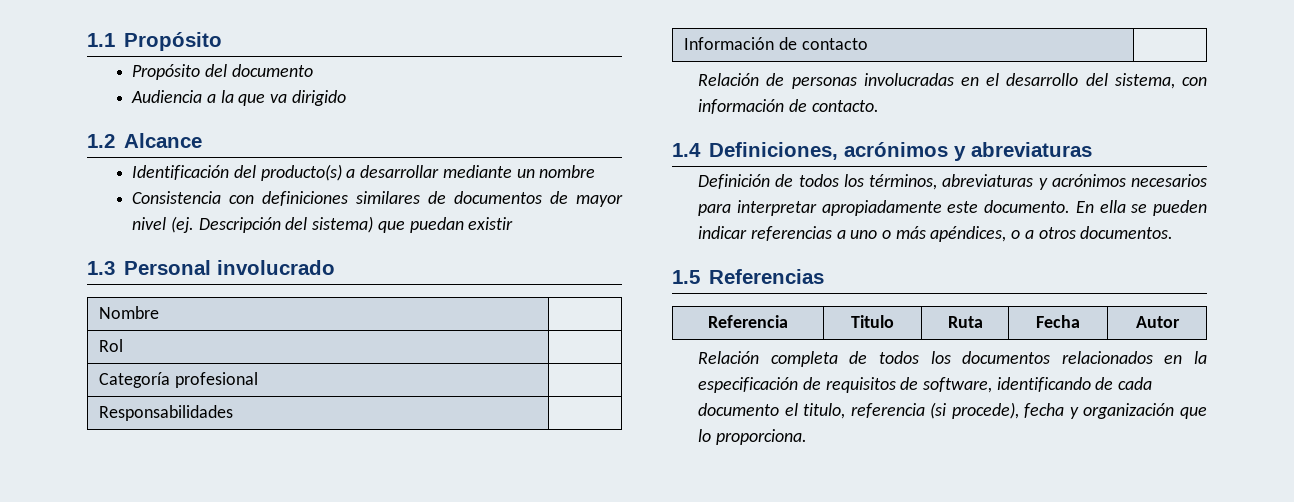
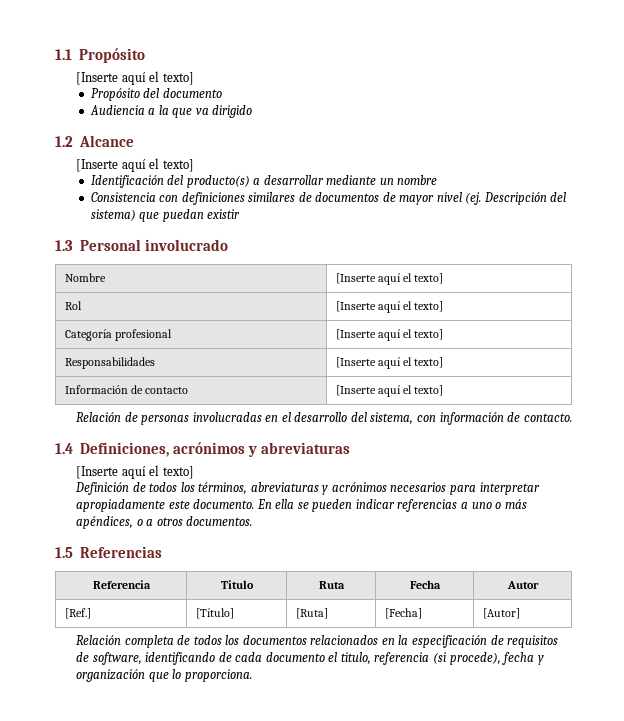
  1.1 Propósito
+ [Inserte aquí el texto]
  1.2 Alcance
+ [Inserte aquí el texto]
- Nombre |
- Rol |
- Categoría profesional |
- Responsabilidades |
+ Nombre | [Inserte aquí el texto]
+ Rol | [Inserte aquí el texto]
+ Categoría profesional | [Inserte aquí el texto]
+ Responsabilidades | [Inserte aquí el texto]
- Información de contacto |
+ Información de contacto | [Inserte aquí el texto]
  1.4 Definiciones, acrónimos y abreviaturas
+ [Inserte aquí el texto]
+ [Ref.] | [Título] | [Ruta] | [Fecha] | [Autor]

